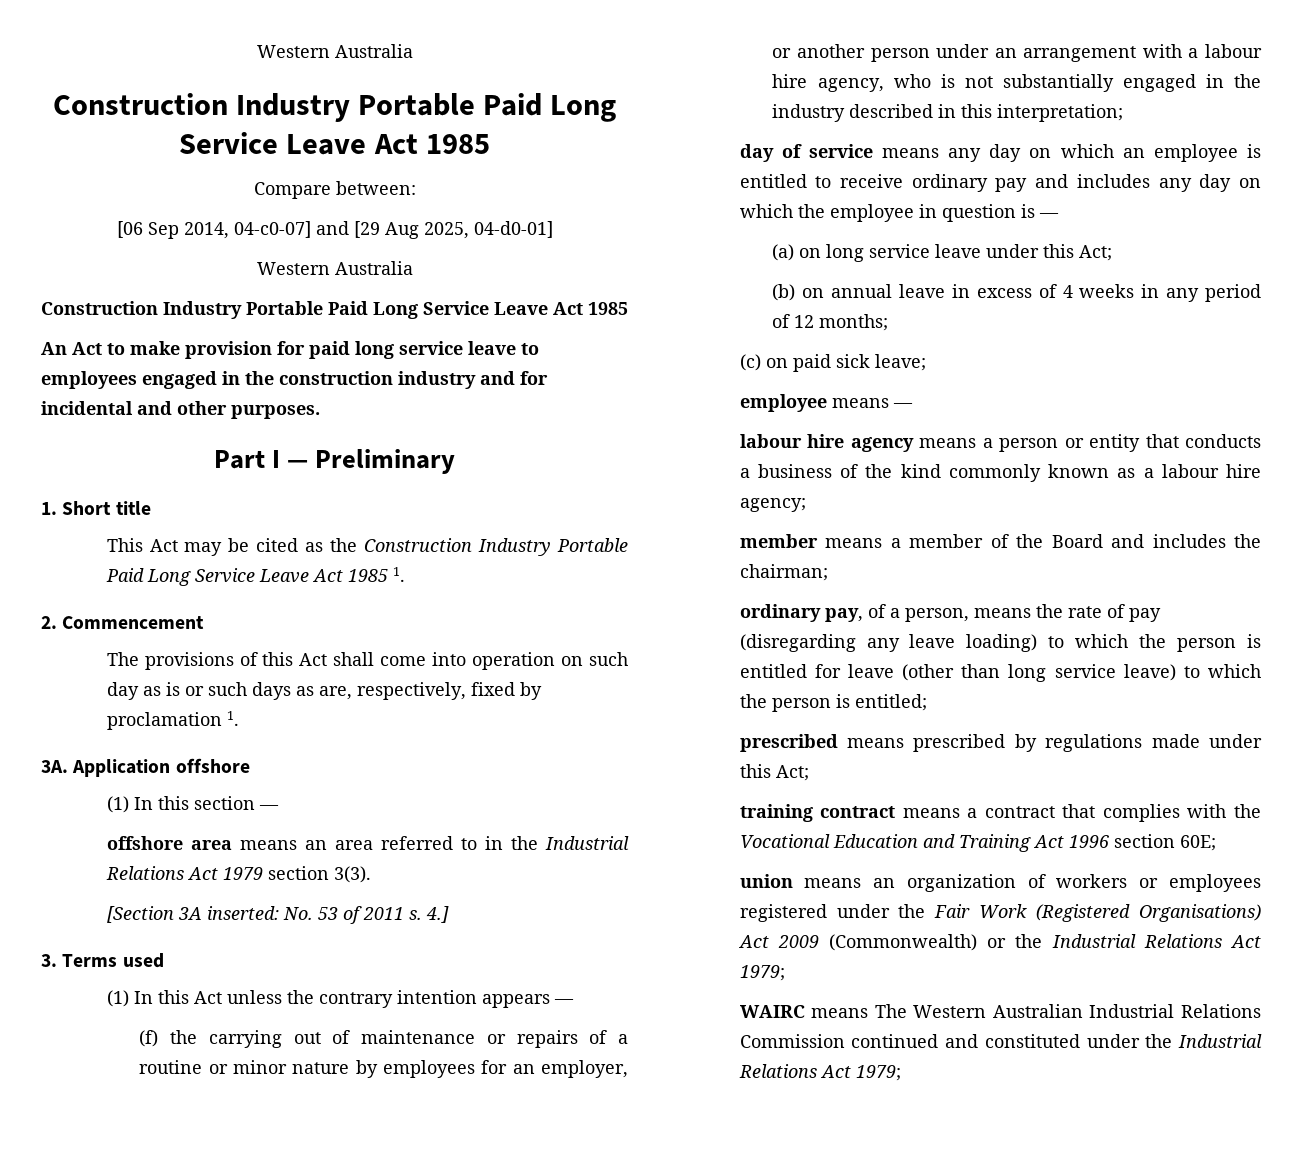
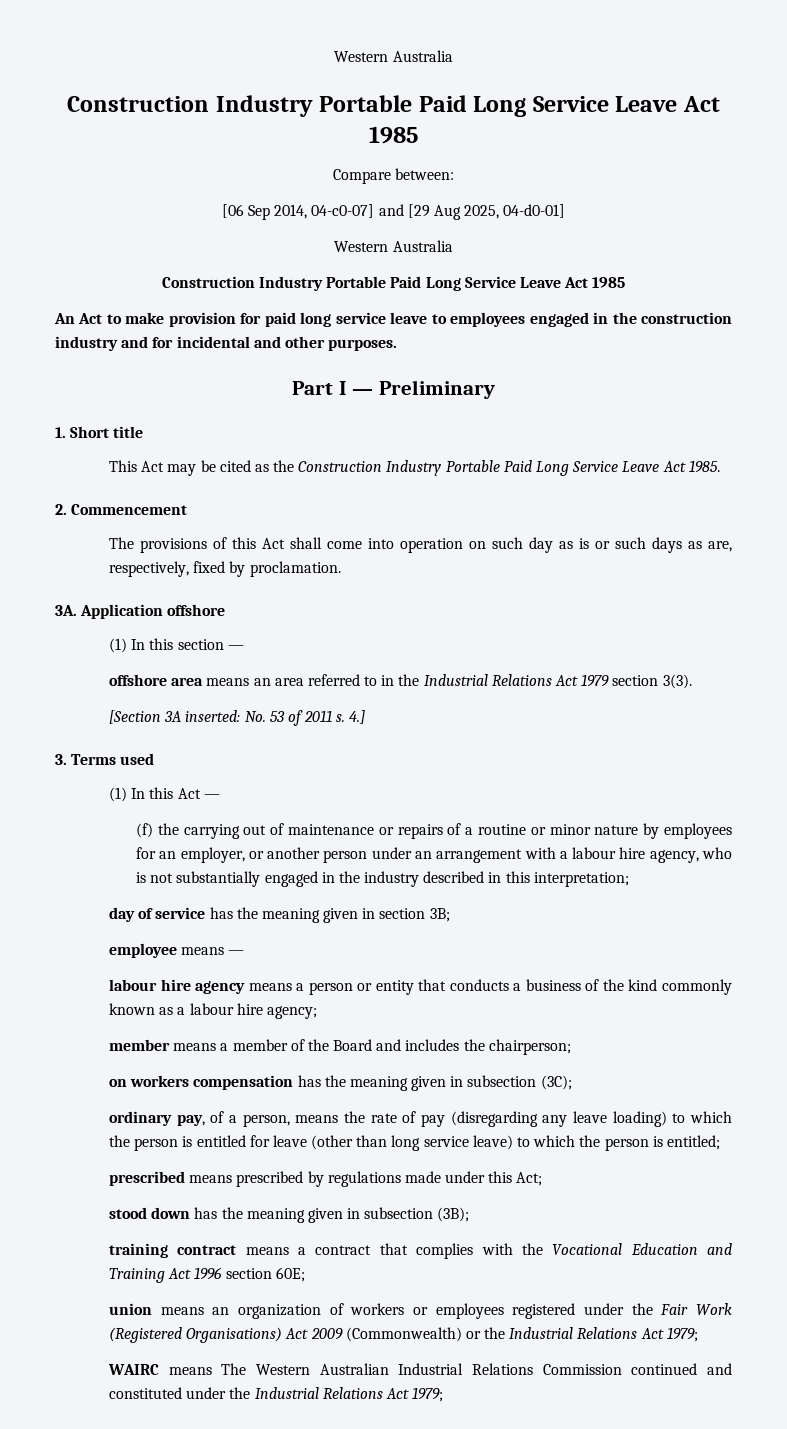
- This Act may be cited as the Construction Industry Portable Paid Long Service Leave Act 1985 1.
+ This Act may be cited as the Construction Industry Portable Paid Long Service Leave Act 1985.
- The provisions of this Act shall come into operation on such day as is or such days as are, respectively, fixed by proclamation 1.
+ The provisions of this Act shall come into operation on such day as is or such days as are, respectively, fixed by proclamation.
- (1) In this Act unless the contrary intention appears —
+ (1) In this Act —
- day of service means any day on which an employee is entitled to receive ordinary pay and includes any day on which the employee in question is —
- (a) on long service leave under this Act;
- (b) on annual leave in excess of 4 weeks in any period of 12 months;
- (c) on paid sick leave;
+ day of service has the meaning given in section 3B;
- member means a member of the Board and includes the chairman;
+ member means a member of the Board and includes the chairperson;
+ on workers compensation has the meaning given in subsection (3C);
+ stood down has the meaning given in subsection (3B);

